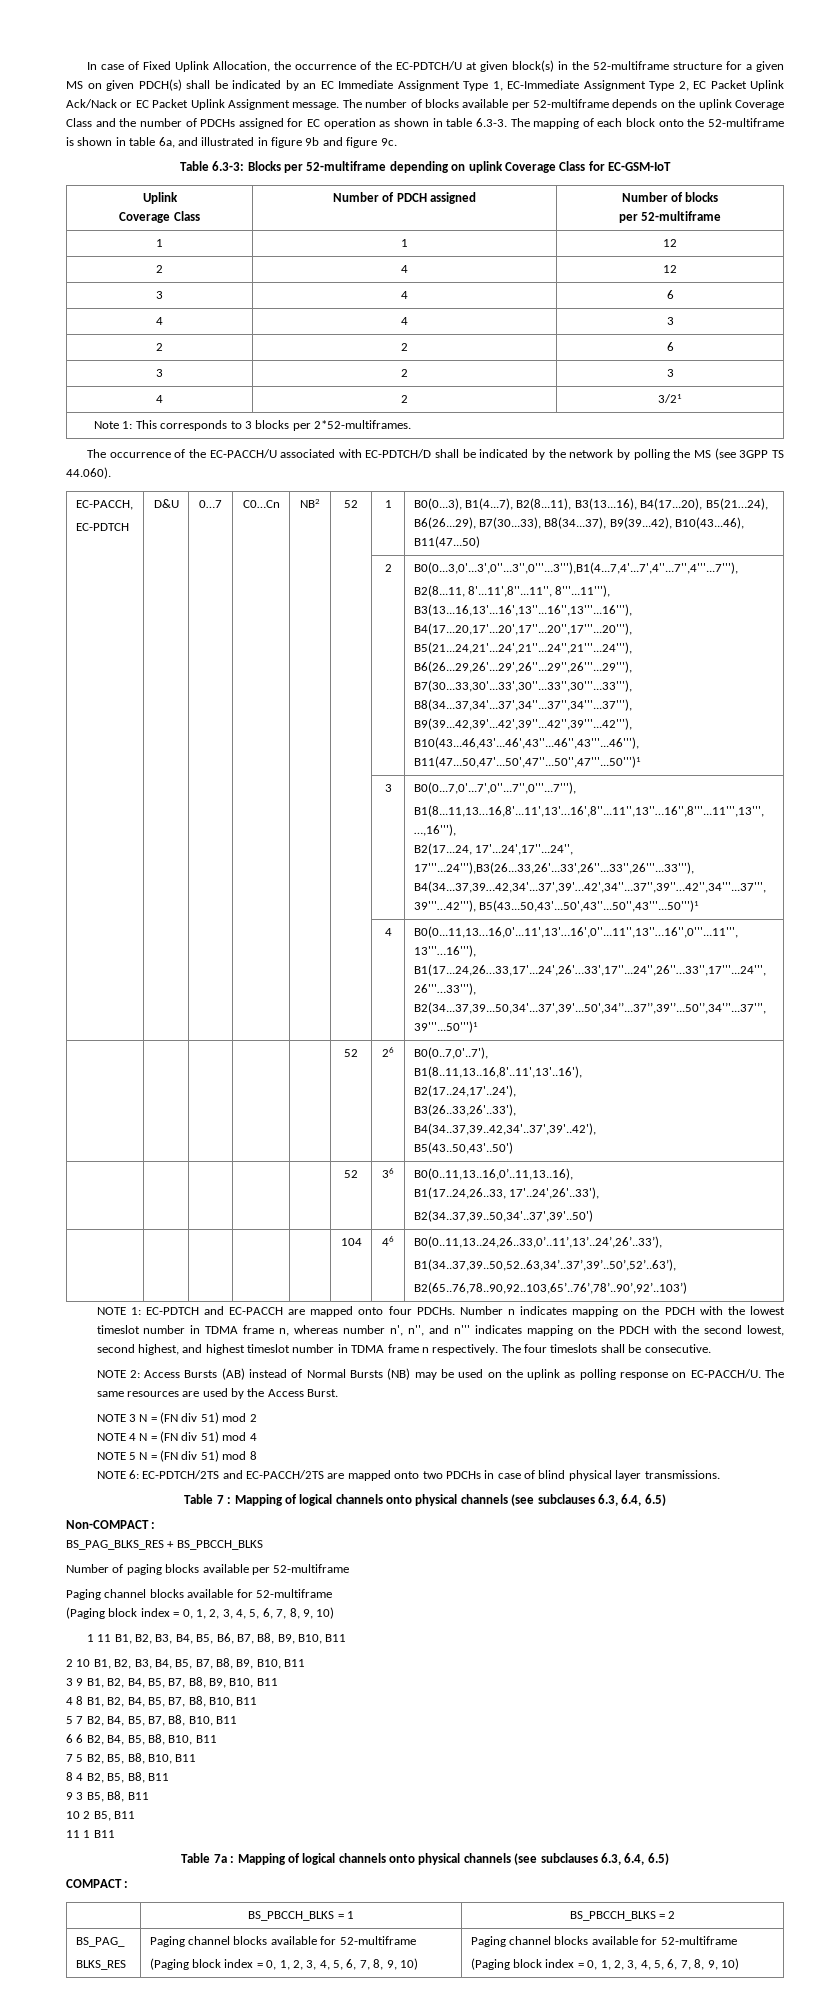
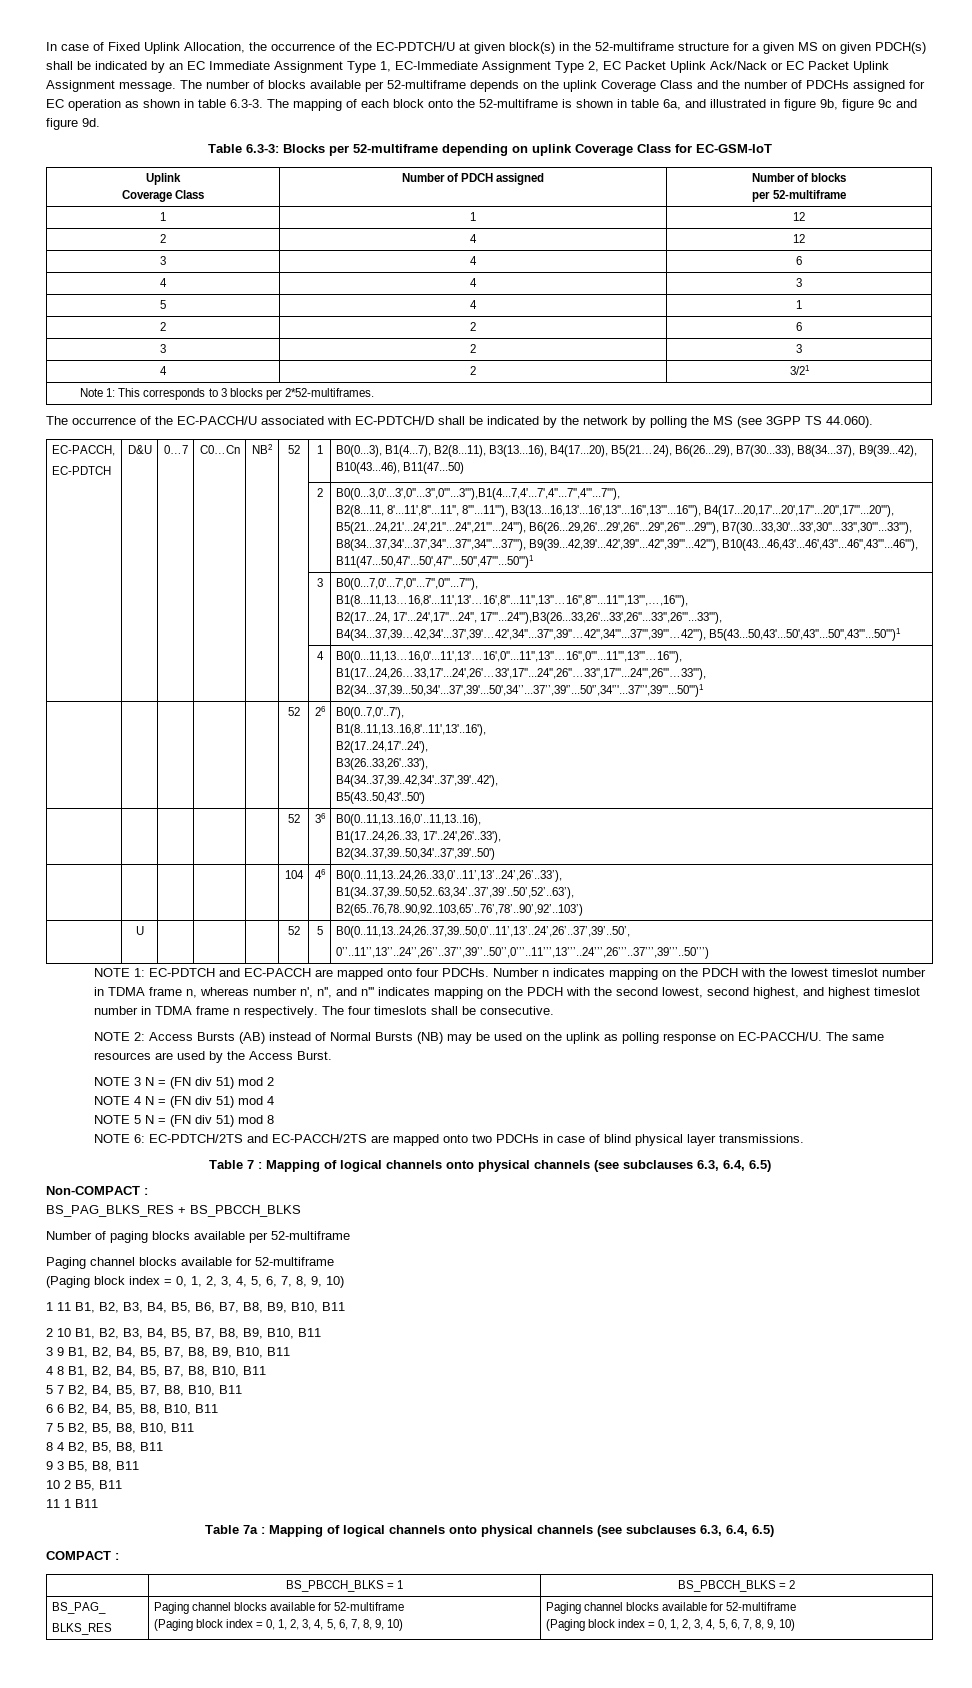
- The number of blocks available per 52-multiframe depends on the uplink Coverage Class and the number of PDCHs assigned for EC operation as shown in table 6.3-3. The mapping of each block onto the 52-multiframe is shown in table 6a, and illustrated in figure 9b and figure 9c.
+ The number of blocks available per 52-multiframe depends on the uplink Coverage Class and the number of PDCHs assigned for EC operation as shown in table 6.3-3. The mapping of each block onto the 52-multiframe is shown in table 6a, and illustrated in figure 9b, figure 9c and figure 9d.
+ 5 | 4 | 1
+ | U | | | | 52 | 5 | B0(0..11,13..24,26..37,39..50,0’..11’,13’..24’,26’..37’,39’..50’,
+ 0’’..11’’,13’’..24’’,26’’..37’’,39’’..50’’,0’’’..11’’’,13’’’..24’’’,26’’’..37’’’,39’’’..50’’’)

